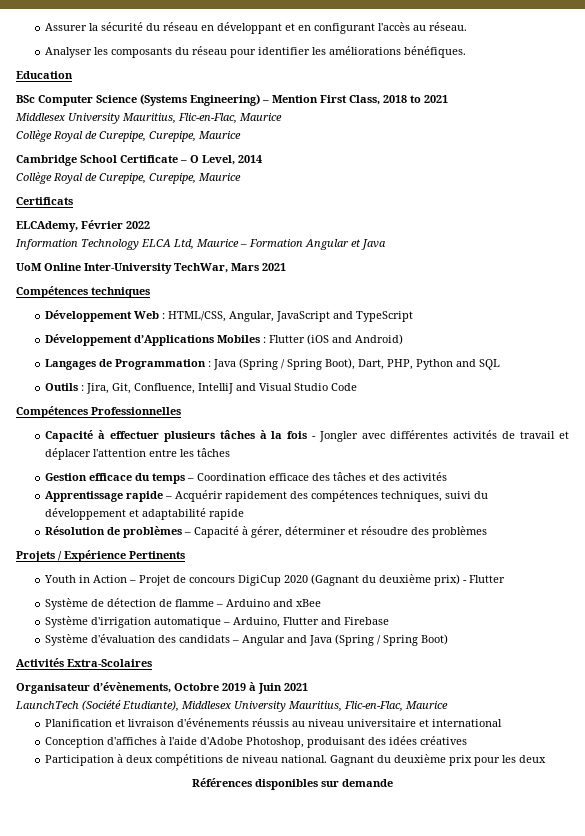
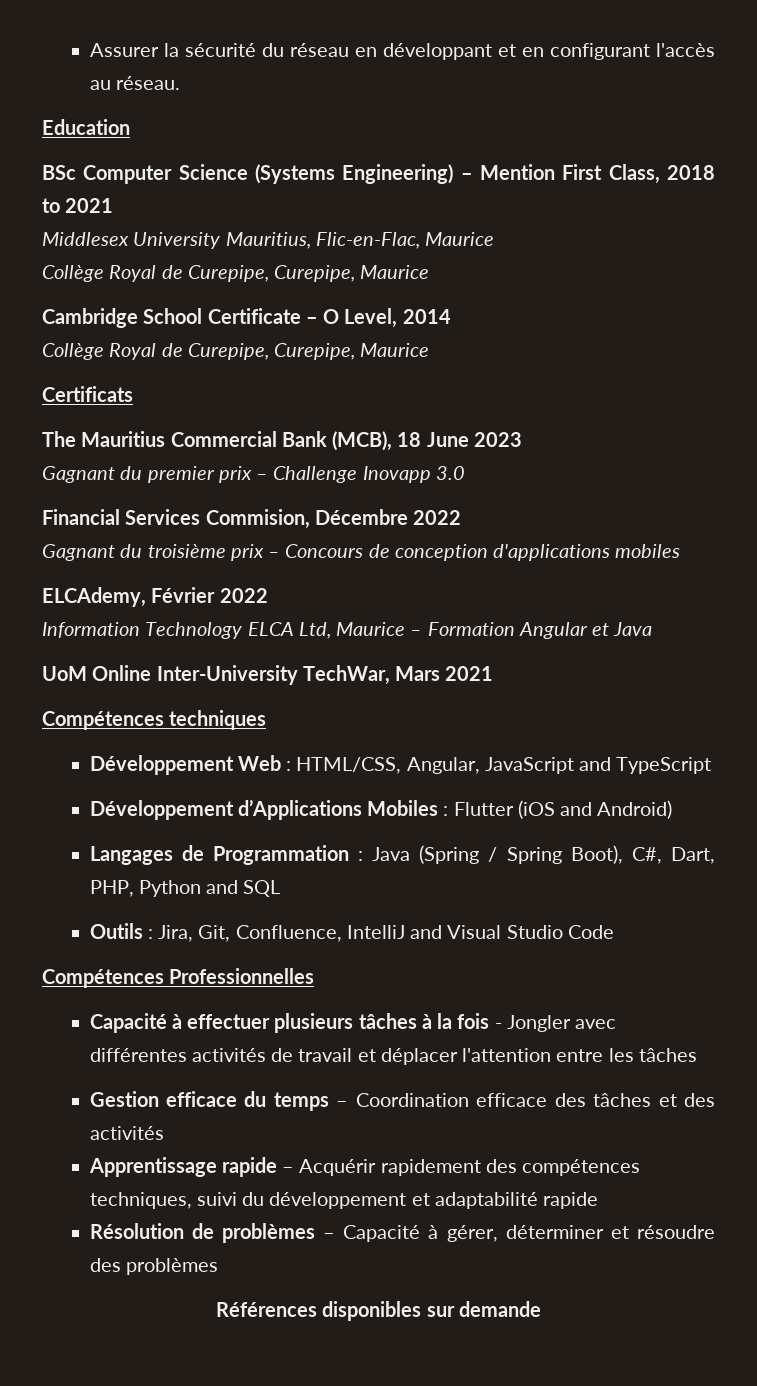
- Analyser les composants du réseau pour identifier les améliorations bénéfiques.
+ The Mauritius Commercial Bank (MCB), 18 June 2023
+ Gagnant du premier prix – Challenge Inovapp 3.0
+ Financial Services Commision, Décembre 2022
+ Gagnant du troisième prix – Concours de conception d'applications mobiles
- Langages de Programmation : Java (Spring / Spring Boot), Dart, PHP, Python and SQL
+ Langages de Programmation : Java (Spring / Spring Boot), C#, Dart, PHP, Python and SQL
- Projets / Expérience Pertinents
- Youth in Action – Projet de concours DigiCup 2020 (Gagnant du deuxième prix) - Flutter
- Système de détection de flamme – Arduino and xBee
- Système d'irrigation automatique – Arduino, Flutter and Firebase
- Système d'évaluation des candidats – Angular and Java (Spring / Spring Boot)
- Activités Extra-Scolaires
- Organisateur d’évènements, Octobre 2019 à Juin 2021
- LaunchTech (Société Etudiante), Middlesex University Mauritius, Flic-en-Flac, Maurice
- Planification et livraison d'événements réussis au niveau universitaire et international
- Conception d'affiches à l'aide d'Adobe Photoshop, produisant des idées créatives
- Participation à deux compétitions de niveau national. Gagnant du deuxième prix pour les deux

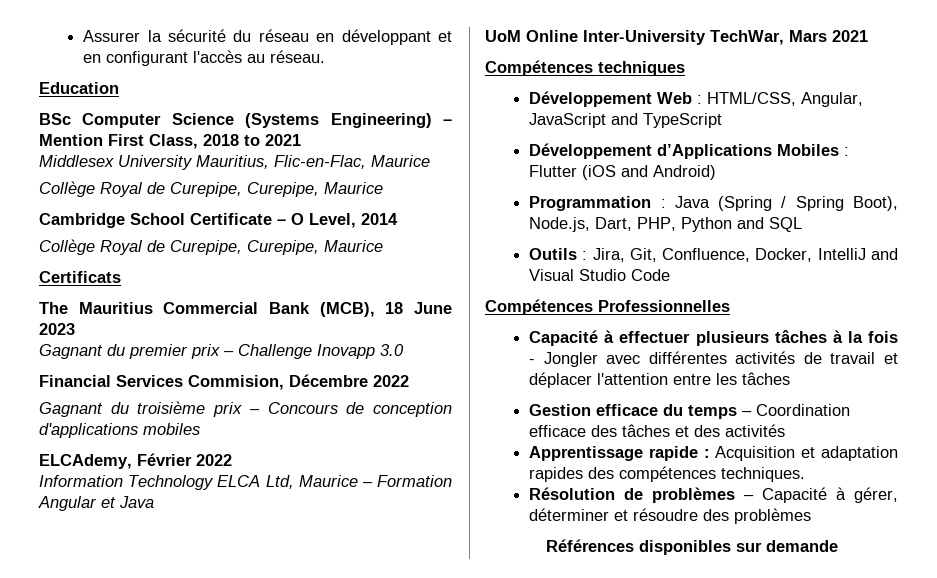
- Langages de Programmation : Java (Spring / Spring Boot), C#, Dart, PHP, Python and SQL
+ Programmation : Java (Spring / Spring Boot), Node.js, Dart, PHP, Python and SQL
- Outils : Jira, Git, Confluence, IntelliJ and Visual Studio Code
+ Outils : Jira, Git, Confluence, Docker, IntelliJ and Visual Studio Code
- Apprentissage rapide – Acquérir rapidement des compétences techniques, suivi du développement et adaptabilité rapide
+ Apprentissage rapide : Acquisition et adaptation rapides des compétences techniques.

